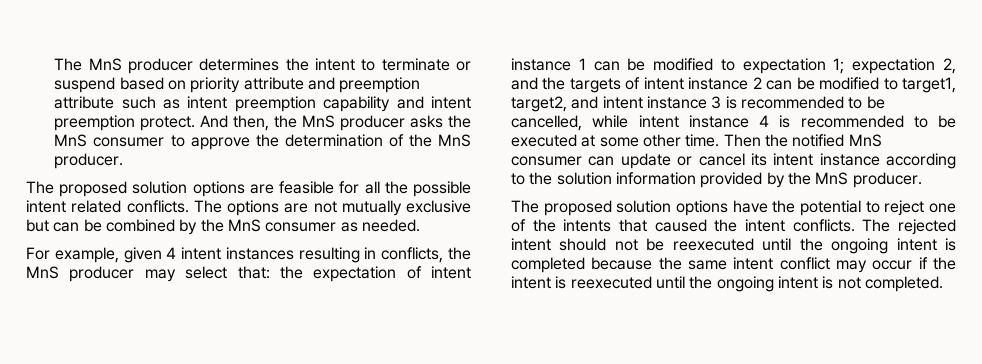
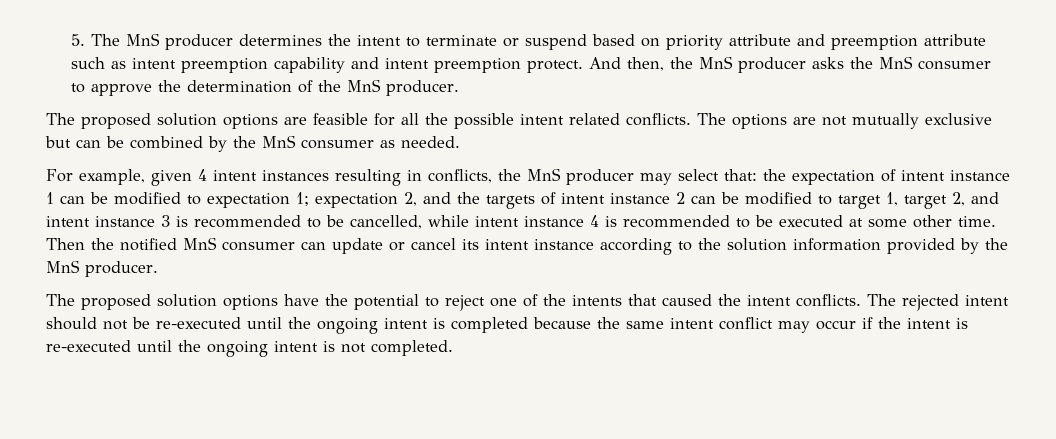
- The MnS producer determines the intent to terminate or suspend based on priority attribute and preemption attribute such as intent preemption capability and intent preemption protect.
+ 5. The MnS producer determines the intent to terminate or suspend based on priority attribute and preemption attribute such as intent preemption capability and intent preemption protect.
- expectation 2, and the targets of intent instance 2 can be modified to target1, target2, and intent instance 3 is recommended to be cancelled, while intent instance 4 is recommended to be executed at some other time.
+ expectation 2, and the targets of intent instance 2 can be modified to target 1, target 2, and intent instance 3 is recommended to be cancelled, while intent instance 4 is recommended to be executed at some other time.
- The rejected intent should not be reexecuted until the ongoing intent is completed because the same intent conflict may occur if the intent is reexecuted until the ongoing intent is not completed.
+ The rejected intent should not be re-executed until the ongoing intent is completed because the same intent conflict may occur if the intent is re-executed until the ongoing intent is not completed.

